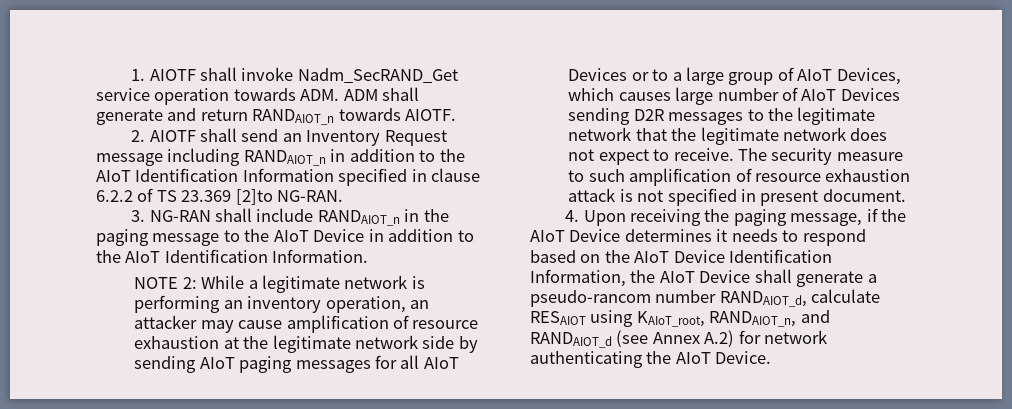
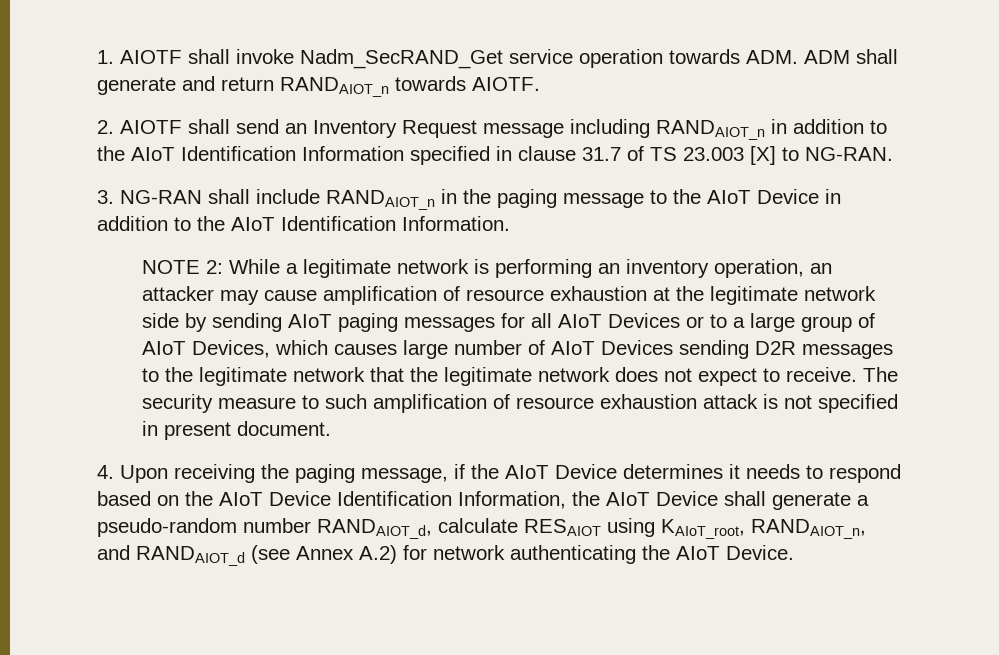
- 2. AIOTF shall send an Inventory Request message including RANDAIOT_n in addition to the AIoT Identification Information specified in clause 6.2.2 of TS 23.369 [2]to NG-RAN.
+ 2. AIOTF shall send an Inventory Request message including RANDAIOT_n in addition to the AIoT Identification Information specified in clause 31.7 of TS 23.003 [X] to NG-RAN.
- 4. Upon receiving the paging message, if the AIoT Device determines it needs to respond based on the AIoT Device Identification Information, the AIoT Device shall generate a pseudo-rancom number RANDAIOT_d, calculate RESAIOT using KAIoT_root, RANDAIOT_n, and RANDAIOT_d (see Annex A.2) for network authenticating the AIoT Device.
+ 4. Upon receiving the paging message, if the AIoT Device determines it needs to respond based on the AIoT Device Identification Information, the AIoT Device shall generate a pseudo-random number RANDAIOT_d, calculate RESAIOT using KAIoT_root, RANDAIOT_n, and RANDAIOT_d (see Annex A.2) for network authenticating the AIoT Device.

